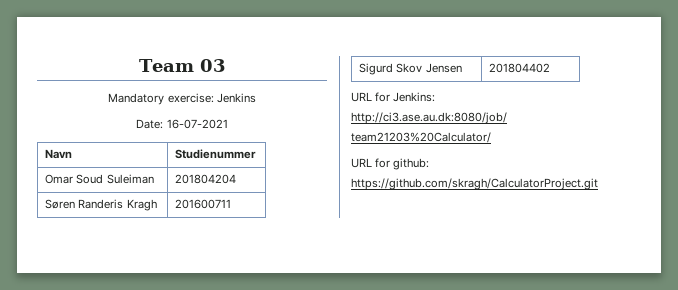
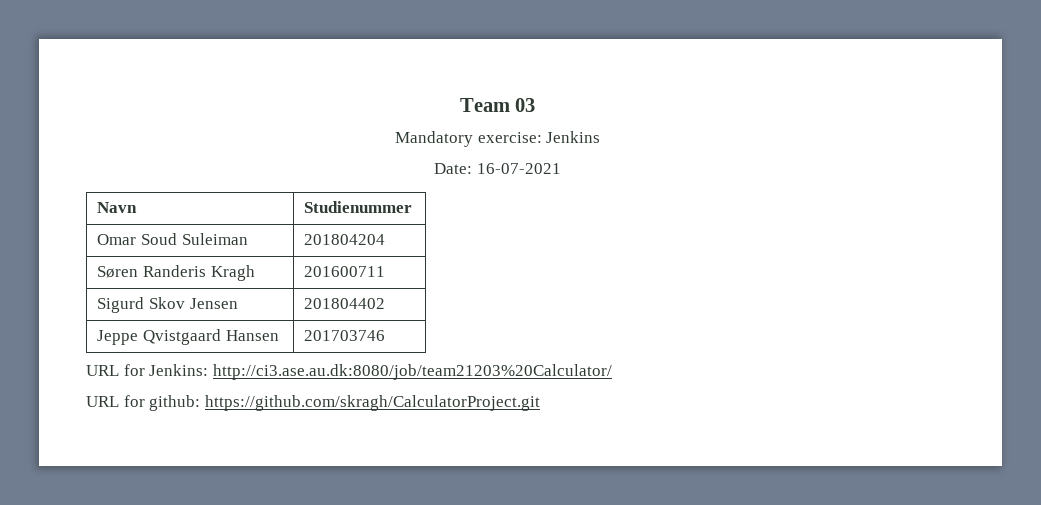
+ Jeppe Qvistgaard Hansen | 201703746

